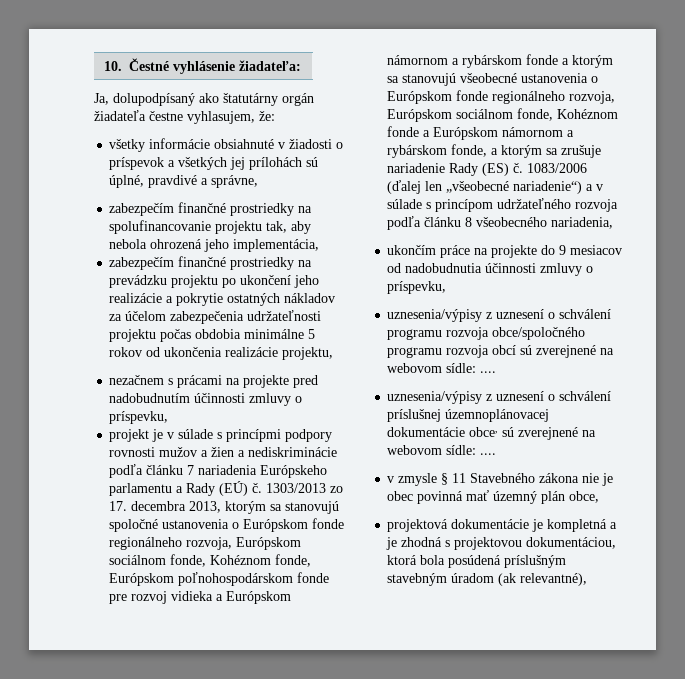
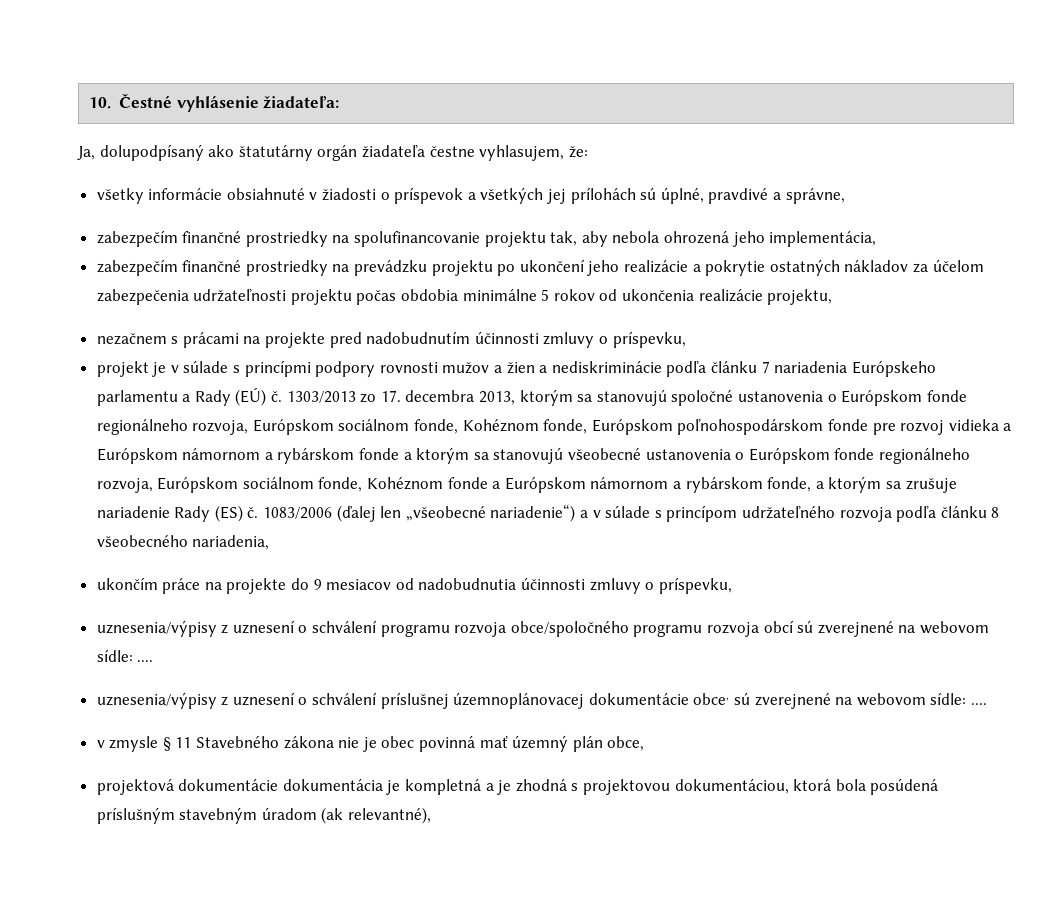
- projektová dokumentácie je kompletná a je zhodná s projektovou dokumentáciou, ktorá bola posúdená príslušným stavebným úradom (ak relevantné),
+ projektová dokumentácie dokumentácia je kompletná a je zhodná s projektovou dokumentáciou, ktorá bola posúdená príslušným stavebným úradom (ak relevantné),

